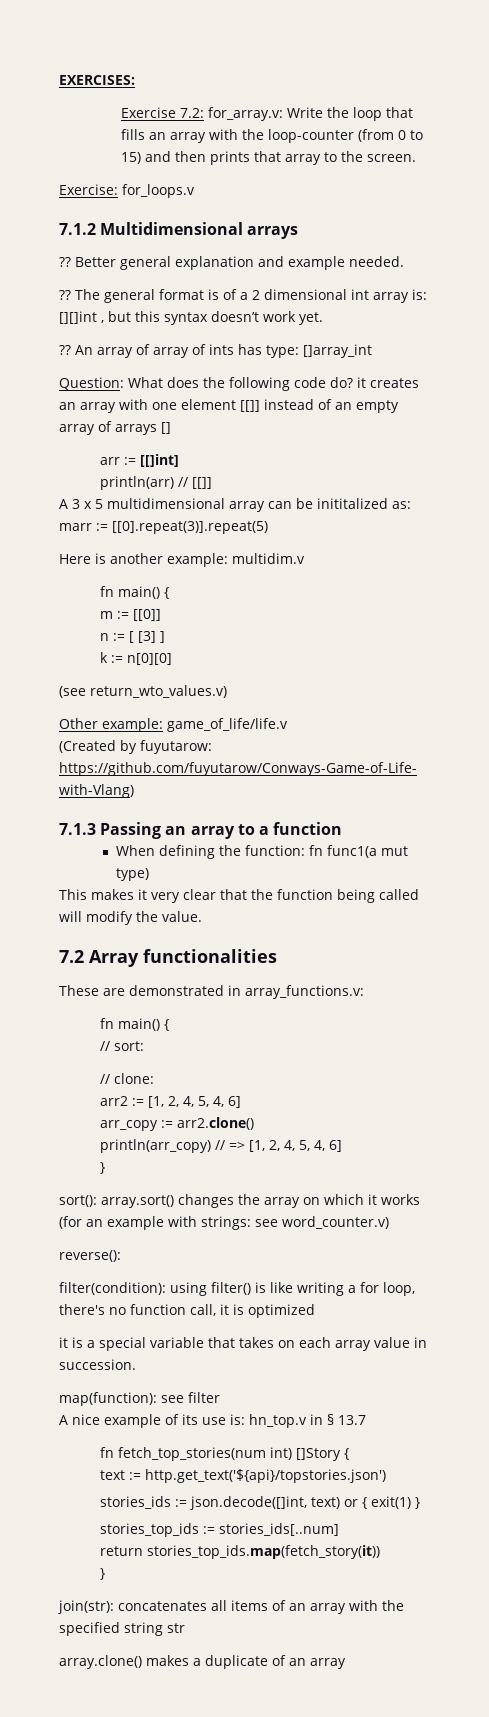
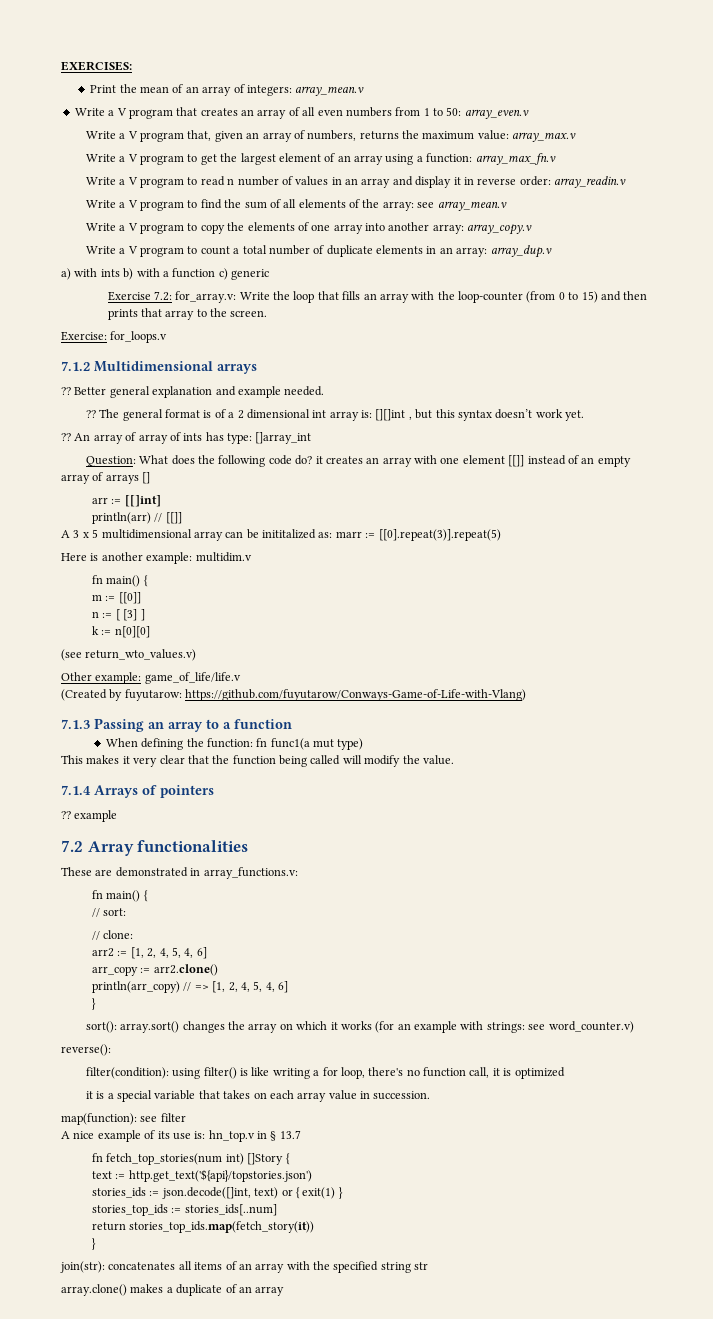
+ Print the mean of an array of integers: array_mean.v
+ Write a V program that creates an array of all even numbers from 1 to 50: array_even.v
+ Write a V program that, given an array of numbers, returns the maximum value: array_max.v
+ Write a V program to get the largest element of an array using a function: array_max_fn.v
+ Write a V program to read n number of values in an array and display it in reverse order: array_readin.v
+ Write a V program to find the sum of all elements of the array: see array_mean.v
+ Write a V program to copy the elements of one array into another array: array_copy.v
+ Write a V program to count a total number of duplicate elements in an array: array_dup.v
+ a) with ints b) with a function c) generic
+ 7.1.4 Arrays of pointers
+ ?? example

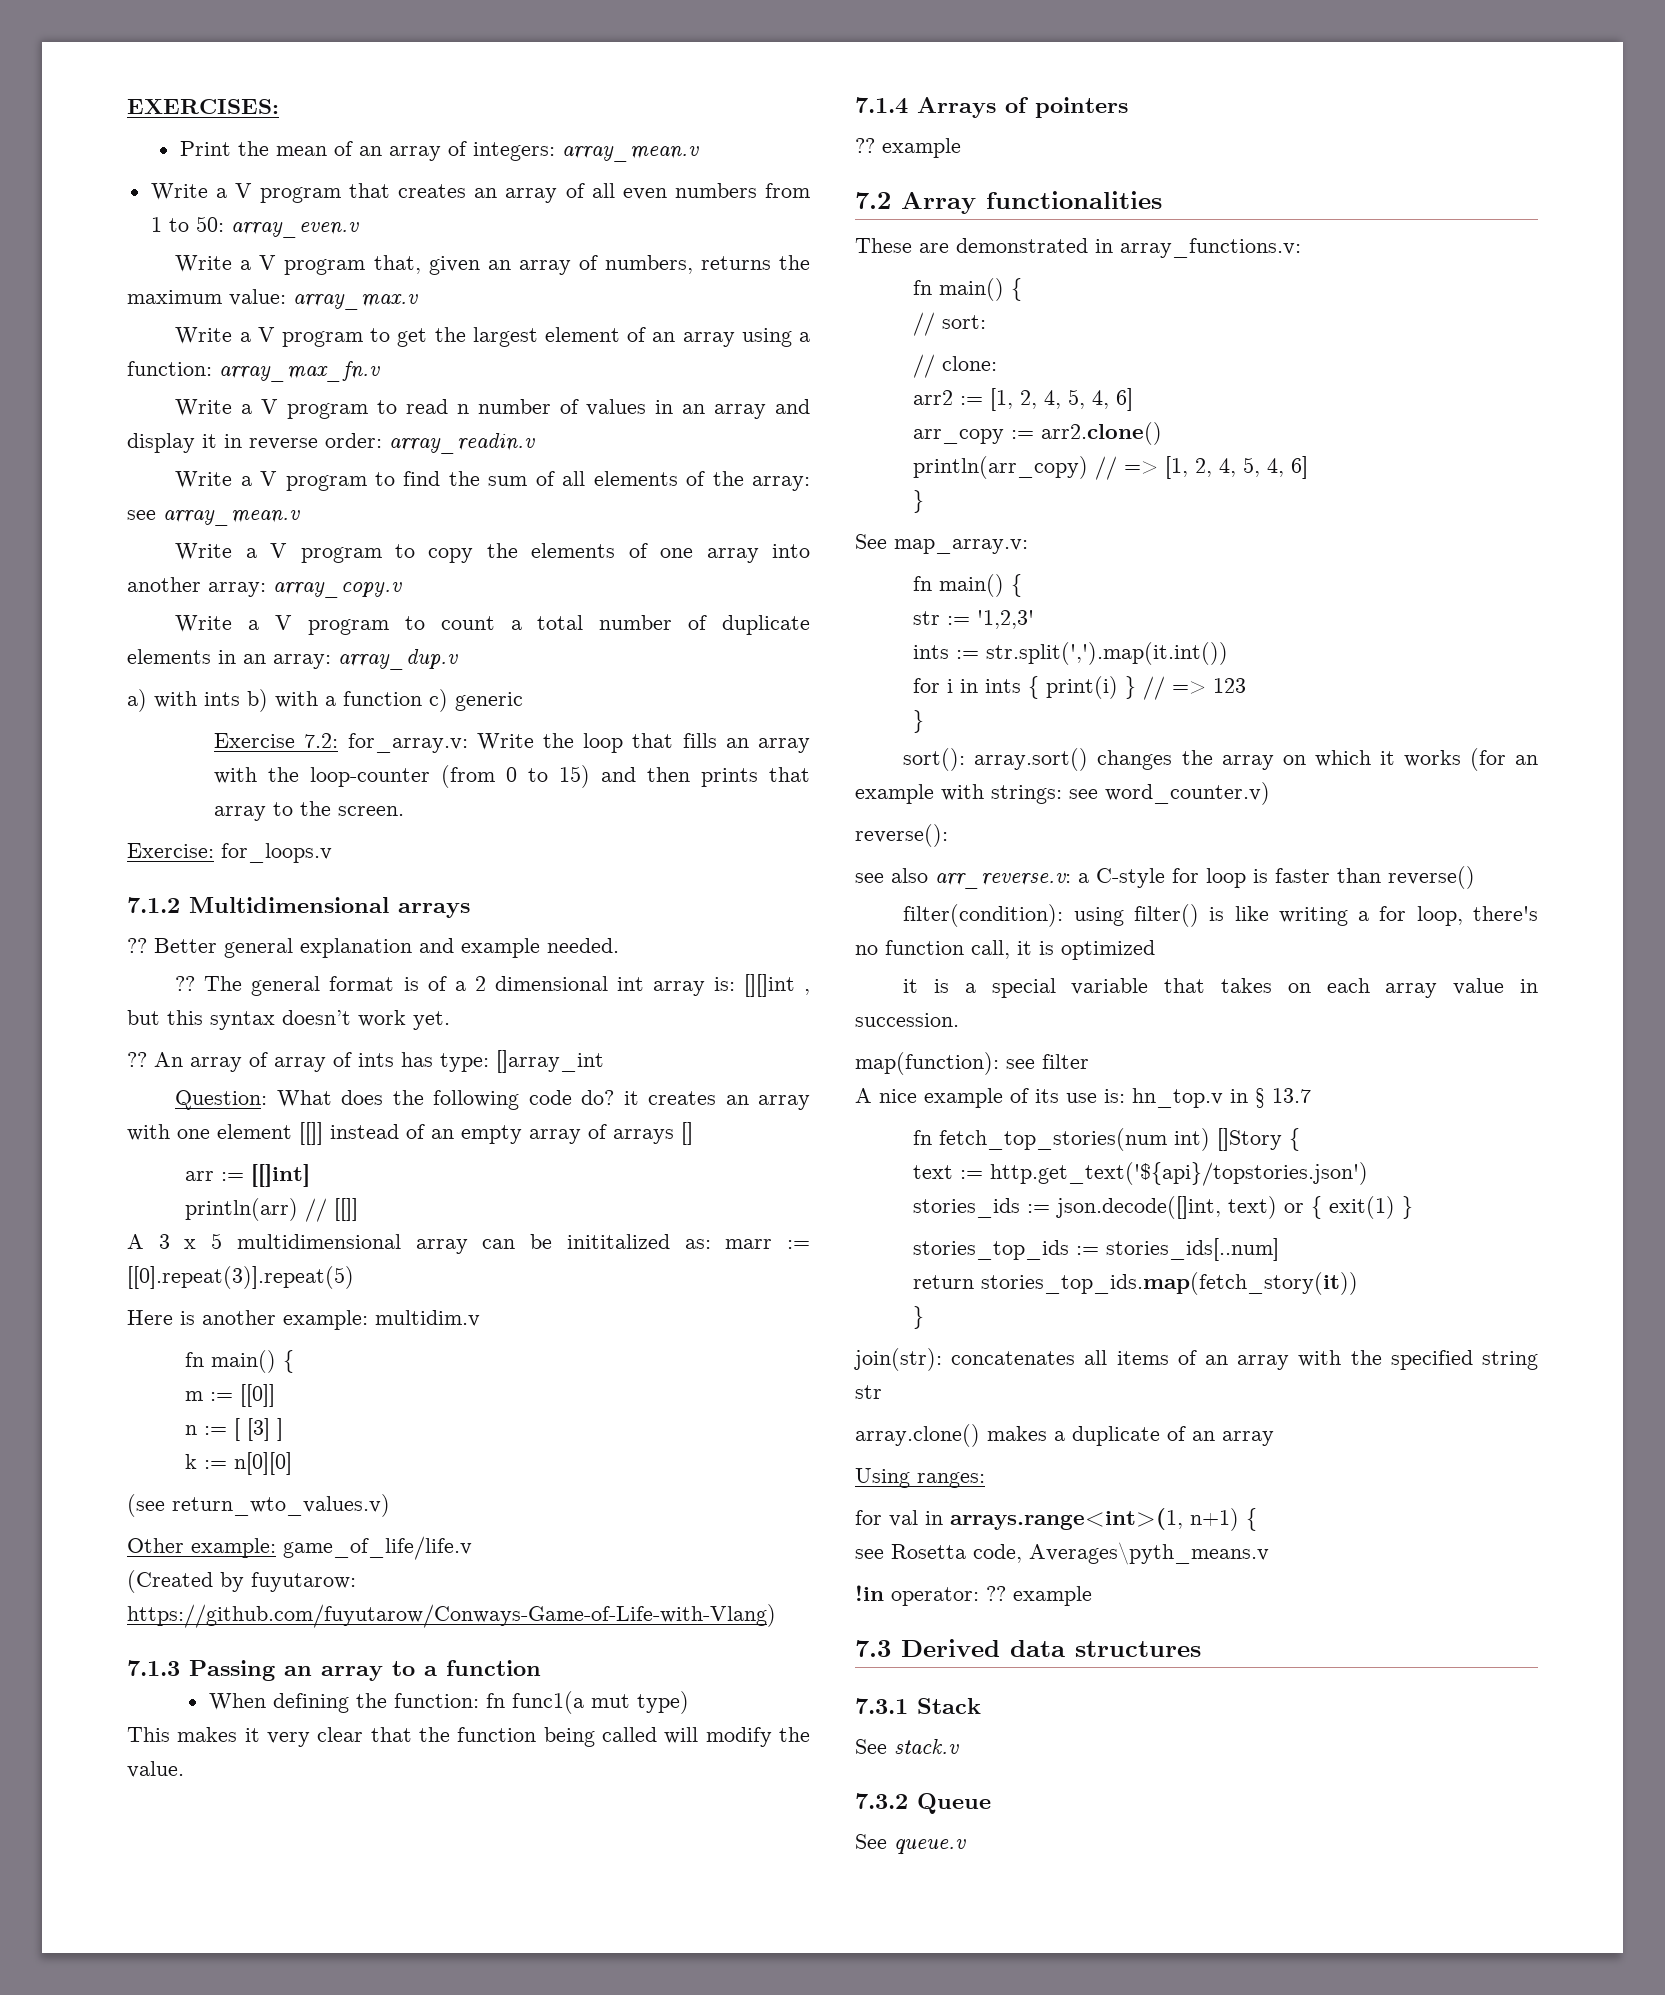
+ See map_array.v:
+ fn main() {
+ str := '1,2,3'
+ ints := str.split(',').map(it.int())
+ for i in ints { print(i) } // => 123
+ }
+ see also arr_reverse.v: a C-style for loop is faster than reverse()
+ Using ranges:
+ for val in arrays.range<int>(1, n+1) {
+ see Rosetta code, Averages\pyth_means.v
+ !in operator: ?? example
+ 7.3 Derived data structures
+ 7.3.1 Stack
+ See stack.v
+ 7.3.2 Queue
+ See queue.v

